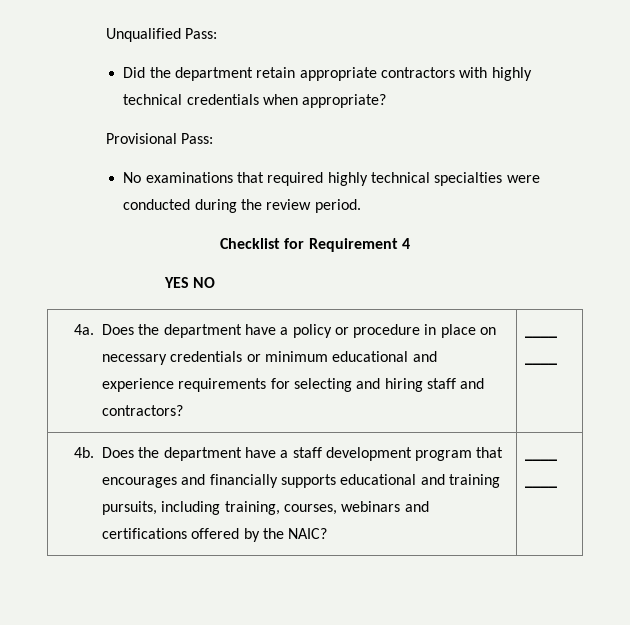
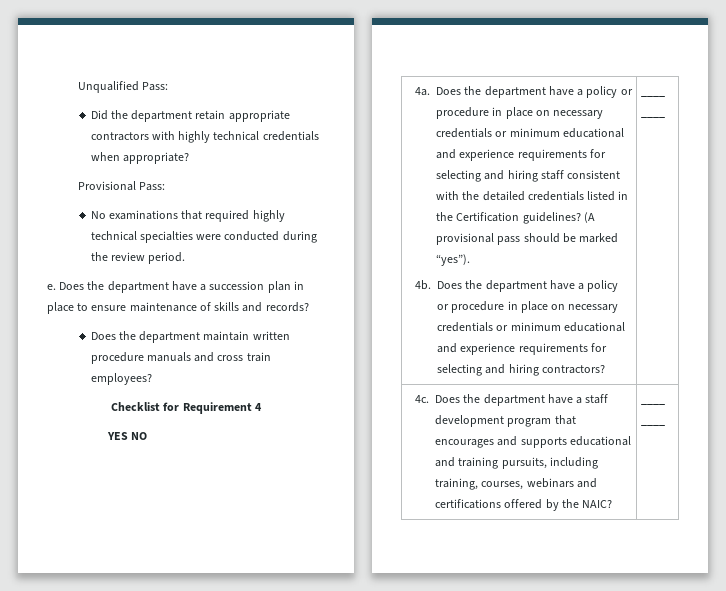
+ e. Does the department have a succession plan in place to ensure maintenance of skills and records?
+ Does the department maintain written procedure manuals and cross train employees?
- Does the department have a policy or procedure in place on necessary credentials or minimum educational and experience requirements for selecting and hiring staff and contractors?
+ Does the department have a policy or procedure in place on necessary credentials or minimum educational and experience requirements for selecting and hiring staff consistent with the detailed credentials listed in the Certification guidelines? (A provisional pass should be marked “yes”).
+ 4b. Does the department have a policy or procedure in place on necessary credentials or minimum educational and experience requirements for selecting and hiring contractors?
- 4b. Does the department have a staff development program that encourages and financially supports educational and training pursuits, including training, courses, webinars and certifications offered by the NAIC? | ____ ____
+ 4c. Does the department have a staff development program that encourages and supports educational and training pursuits, including training, courses, webinars and certifications offered by the NAIC? | ____ ____

